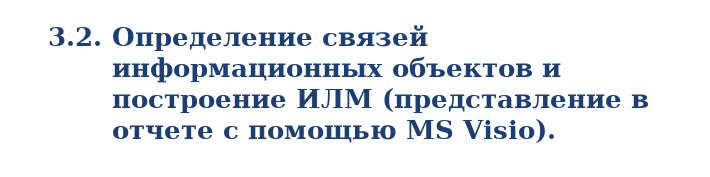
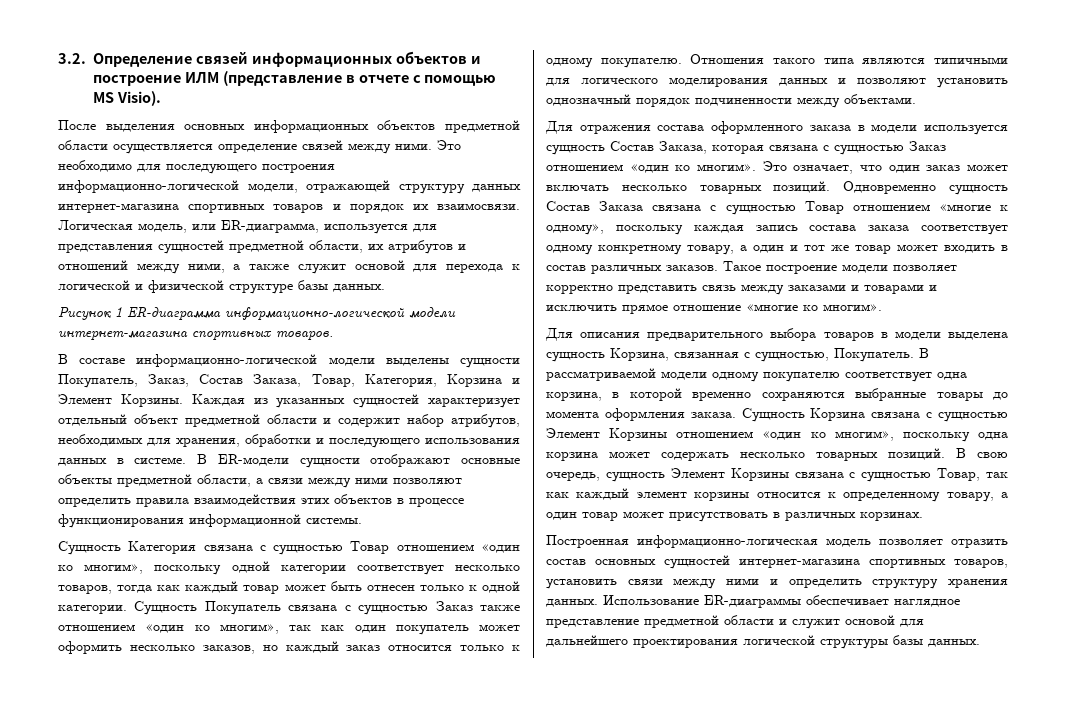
+ После выделения основных информационных объектов предметной области осуществляется определение связей между ними. Это необходимо для последующего построения информационно-логической модели, отражающей структуру данных интернет-магазина спортивных товаров и порядок их взаимосвязи. Логическая модель, или ER-диаграмма, используется для представления сущностей предметной области, их атрибутов и отношений между ними, а также служит основой для перехода к логической и физической структуре базы данных.
+ Рисунок 1 ER-диаграмма информационно-логической модели интернет-магазина спортивных товаров.
+ В составе информационно-логической модели выделены сущности Покупатель, Заказ, Состав Заказа, Товар, Категория, Корзина и Элемент Корзины. Каждая из указанных сущностей характеризует отдельный объект предметной области и содержит набор атрибутов, необходимых для хранения, обработки и последующего использования данных в системе. В ER-модели сущности отображают основные объекты предметной области, а связи между ними позволяют определить правила взаимодействия этих объектов в процессе функционирования информационной системы.
+ Сущность Категория связана с сущностью Товар отношением «один ко многим», поскольку одной категории соответствует несколько товаров, тогда как каждый товар может быть отнесен только к одной категории. Сущность Покупатель связана с сущностью Заказ также отношением «один ко многим», так как один покупатель может оформить несколько заказов, но каждый заказ относится только к одному покупателю. Отношения такого типа являются типичными для логического моделирования данных и позволяют установить однозначный порядок подчиненности между объектами.
+ Для отражения состава оформленного заказа в модели используется сущность Состав Заказа, которая связана с сущностью Заказ отношением «один ко многим». Это означает, что один заказ может включать несколько товарных позиций. Одновременно сущность Состав Заказа связана с сущностью Товар отношением «многие к одному», поскольку каждая запись состава заказа соответствует одному конкретному товару, а один и тот же товар может входить в состав различных заказов. Такое построение модели позволяет корректно представить связь между заказами и товарами и исключить прямое отношение «многие ко многим».
+ Для описания предварительного выбора товаров в модели выделена сущность Корзина, связанная с сущностью, Покупатель. В рассматриваемой модели одному покупателю соответствует одна корзина, в которой временно сохраняются выбранные товары до момента оформления заказа. Сущность Корзина связана с сущностью Элемент Корзины отношением «один ко многим», поскольку одна корзина может содержать несколько товарных позиций. В свою очередь, сущность Элемент Корзины связана с сущностью Товар, так как каждый элемент корзины относится к определенному товару, а один товар может присутствовать в различных корзинах.
+ Построенная информационно-логическая модель позволяет отразить состав основных сущностей интернет-магазина спортивных товаров, установить связи между ними и определить структуру хранения данных. Использование ER-диаграммы обеспечивает наглядное представление предметной области и служит основой для дальнейшего проектирования логической структуры базы данных.

